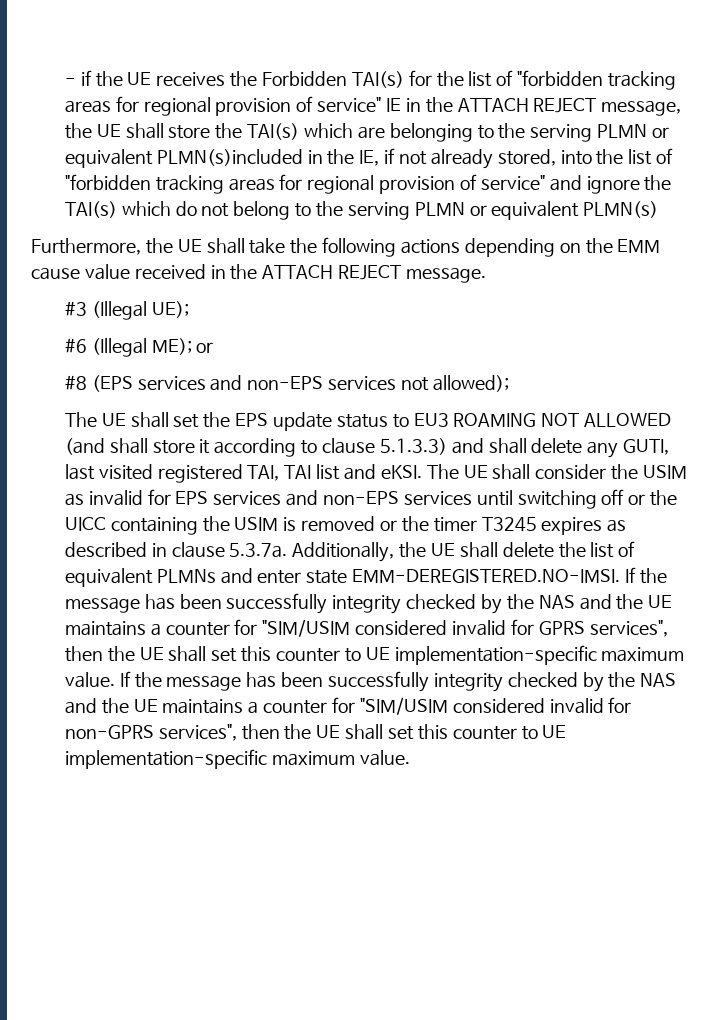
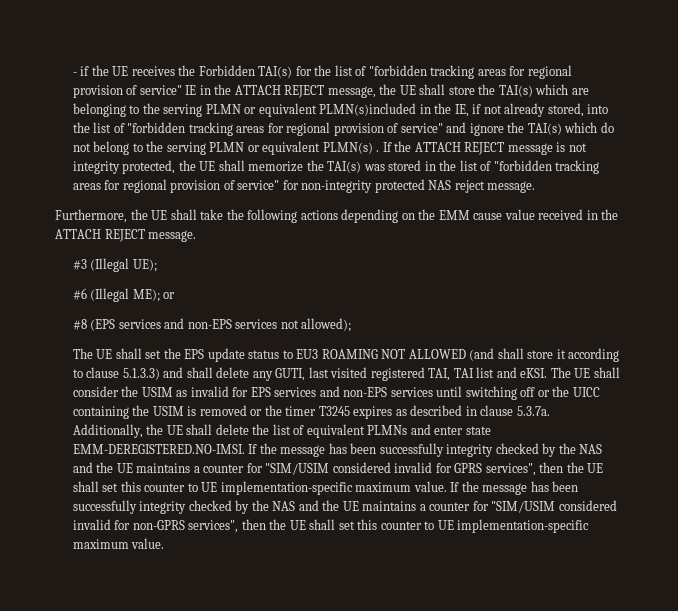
- - if the UE receives the Forbidden TAI(s) for the list of "forbidden tracking areas for regional provision of service" IE in the ATTACH REJECT message, the UE shall store the TAI(s) which are belonging to the serving PLMN or equivalent PLMN(s)included in the IE, if not already stored, into the list of "forbidden tracking areas for regional provision of service" and ignore the TAI(s) which do not belong to the serving PLMN or equivalent PLMN(s)
+ - if the UE receives the Forbidden TAI(s) for the list of "forbidden tracking areas for regional provision of service" IE in the ATTACH REJECT message, the UE shall store the TAI(s) which are belonging to the serving PLMN or equivalent PLMN(s)included in the IE, if not already stored, into the list of "forbidden tracking areas for regional provision of service" and ignore the TAI(s) which do not belong to the serving PLMN or equivalent PLMN(s) . If the ATTACH REJECT message is not integrity protected, the UE shall memorize the TAI(s) was stored in the list of "forbidden tracking areas for regional provision of service" for non-integrity protected NAS reject message.

